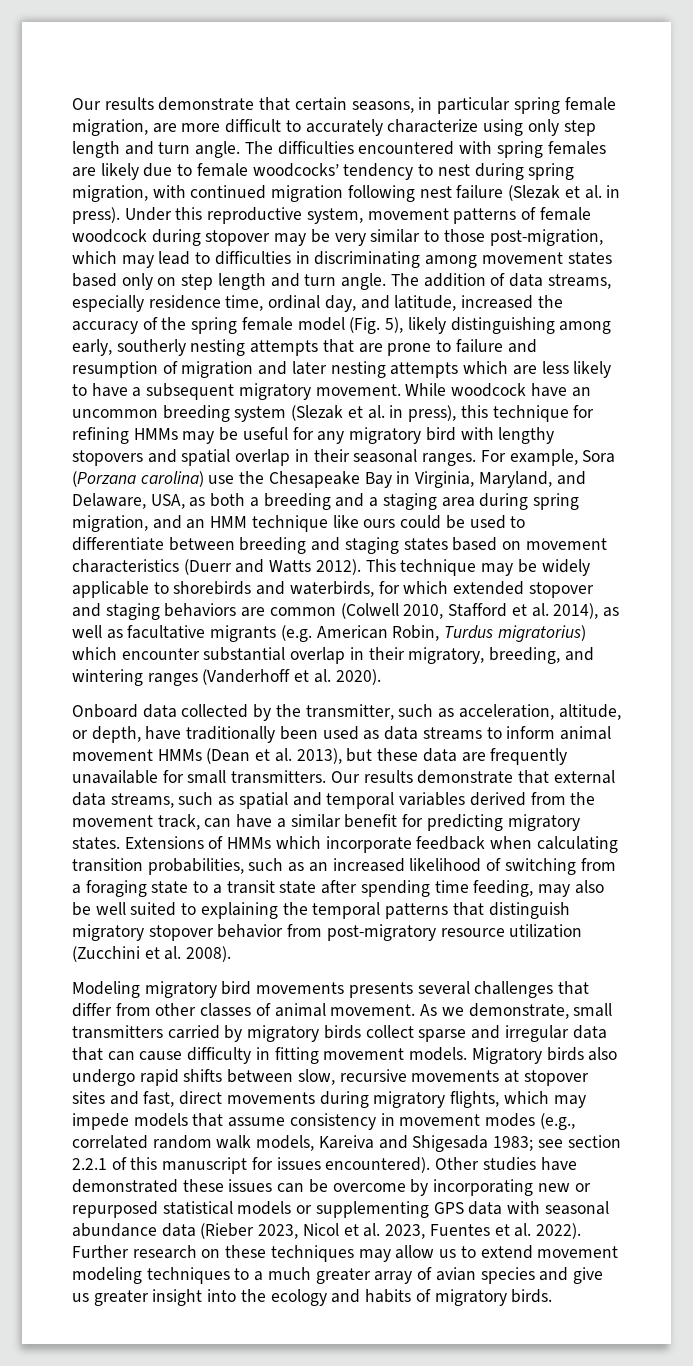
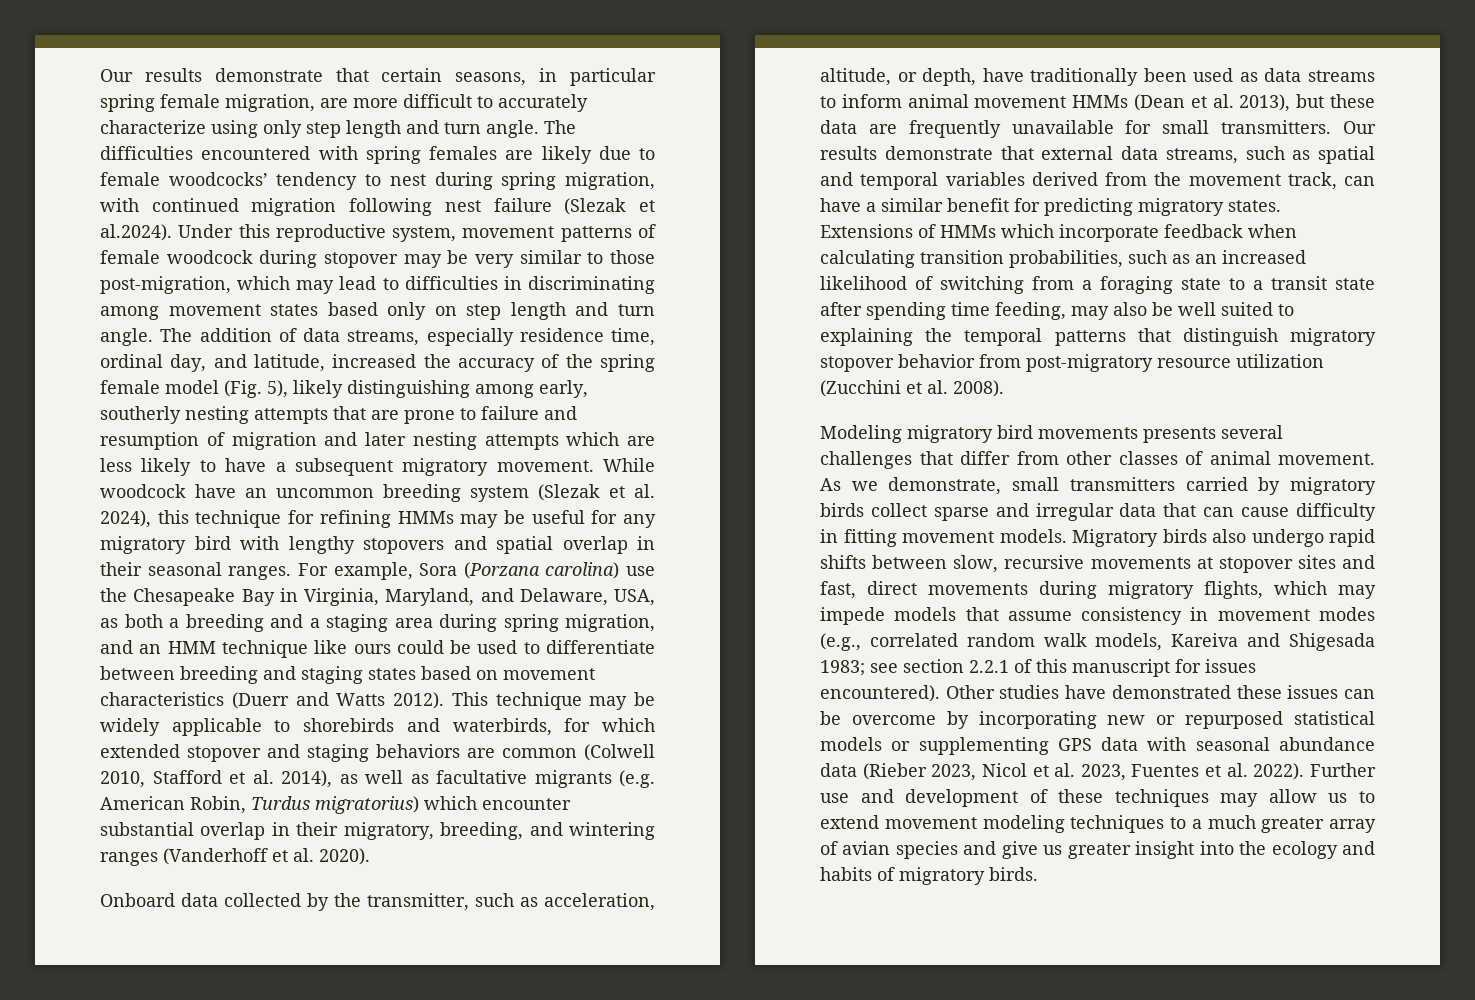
- The difficulties encountered with spring females are likely due to female woodcocks’ tendency to nest during spring migration, with continued migration following nest failure (Slezak et al. in press). Under this reproductive system, movement patterns of female woodcock during stopover may be very similar to those post-migration, which may lead to difficulties in discriminating among movement states based only on step length and turn angle.
+ The difficulties encountered with spring females are likely due to female woodcocks’ tendency to nest during spring migration, with continued migration following nest failure (Slezak et al.2024). Under this reproductive system, movement patterns of female woodcock during stopover may be very similar to those post-migration, which may lead to difficulties in discriminating among movement states based only on step length and turn angle.
- While woodcock have an uncommon breeding system (Slezak et al. in press), this technique for refining HMMs may be useful for any migratory bird with lengthy stopovers and spatial overlap in their seasonal ranges.
+ While woodcock have an uncommon breeding system (Slezak et al. 2024), this technique for refining HMMs may be useful for any migratory bird with lengthy stopovers and spatial overlap in their seasonal ranges.
- Further research on these techniques may allow us to extend movement modeling techniques to a much greater array of avian species and give us greater insight into the ecology and habits of migratory birds.
+ Further use and development of these techniques may allow us to extend movement modeling techniques to a much greater array of avian species and give us greater insight into the ecology and habits of migratory birds.

